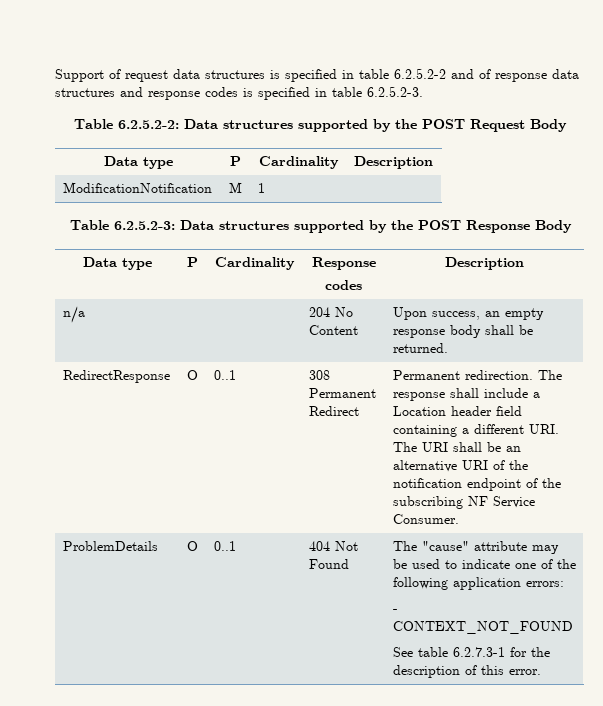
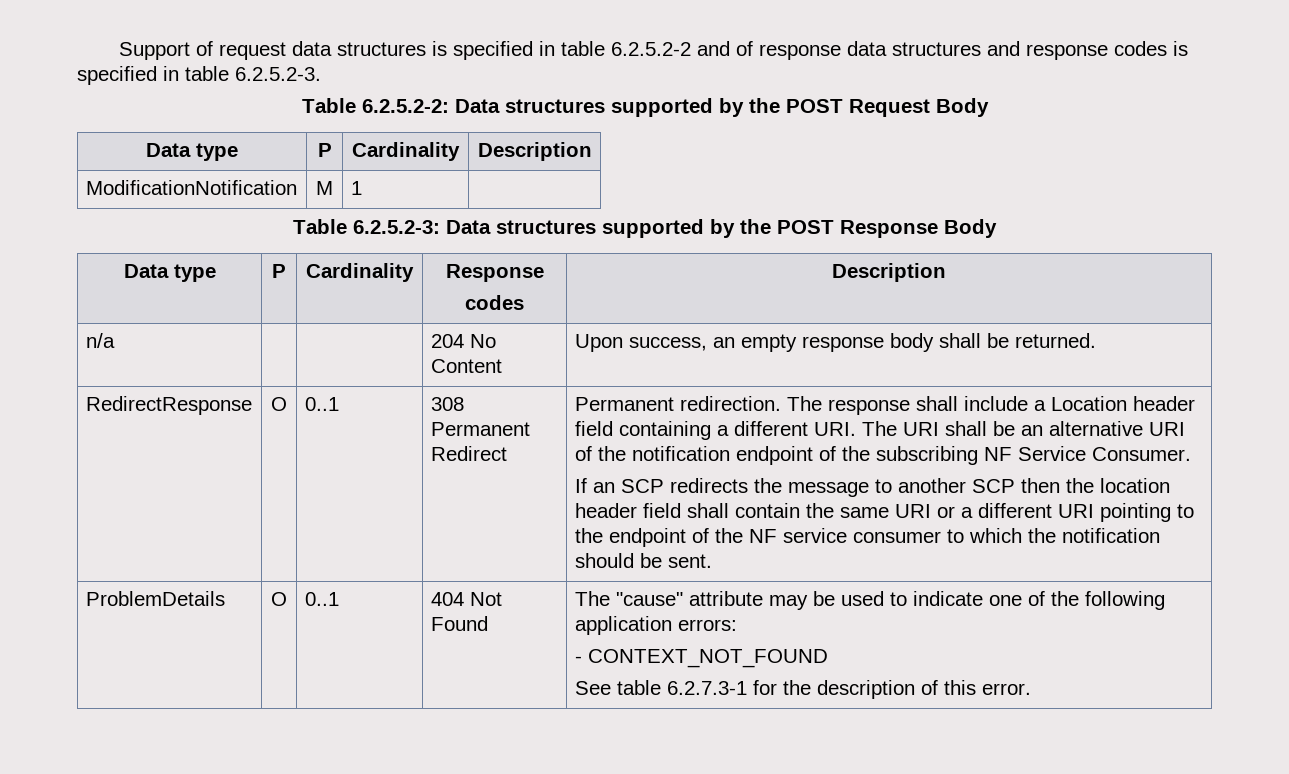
+ If an SCP redirects the message to another SCP then the location header field shall contain the same URI or a different URI pointing to the endpoint of the NF service consumer to which the notification should be sent.

